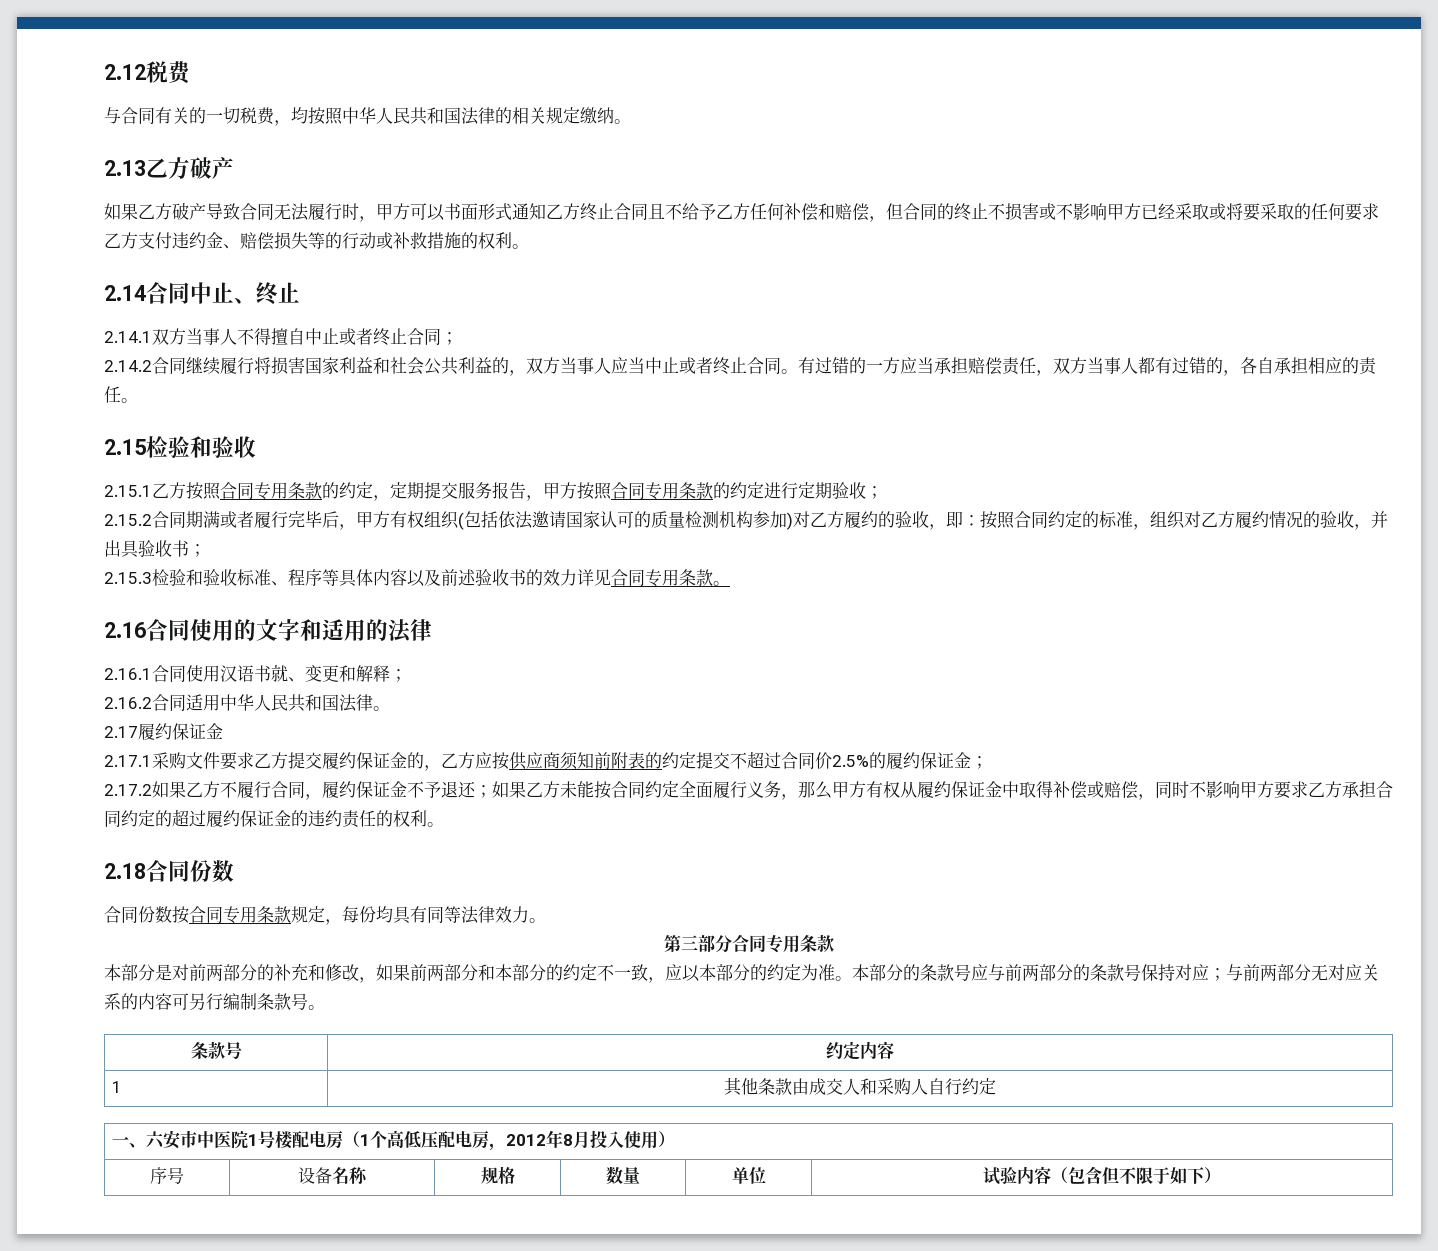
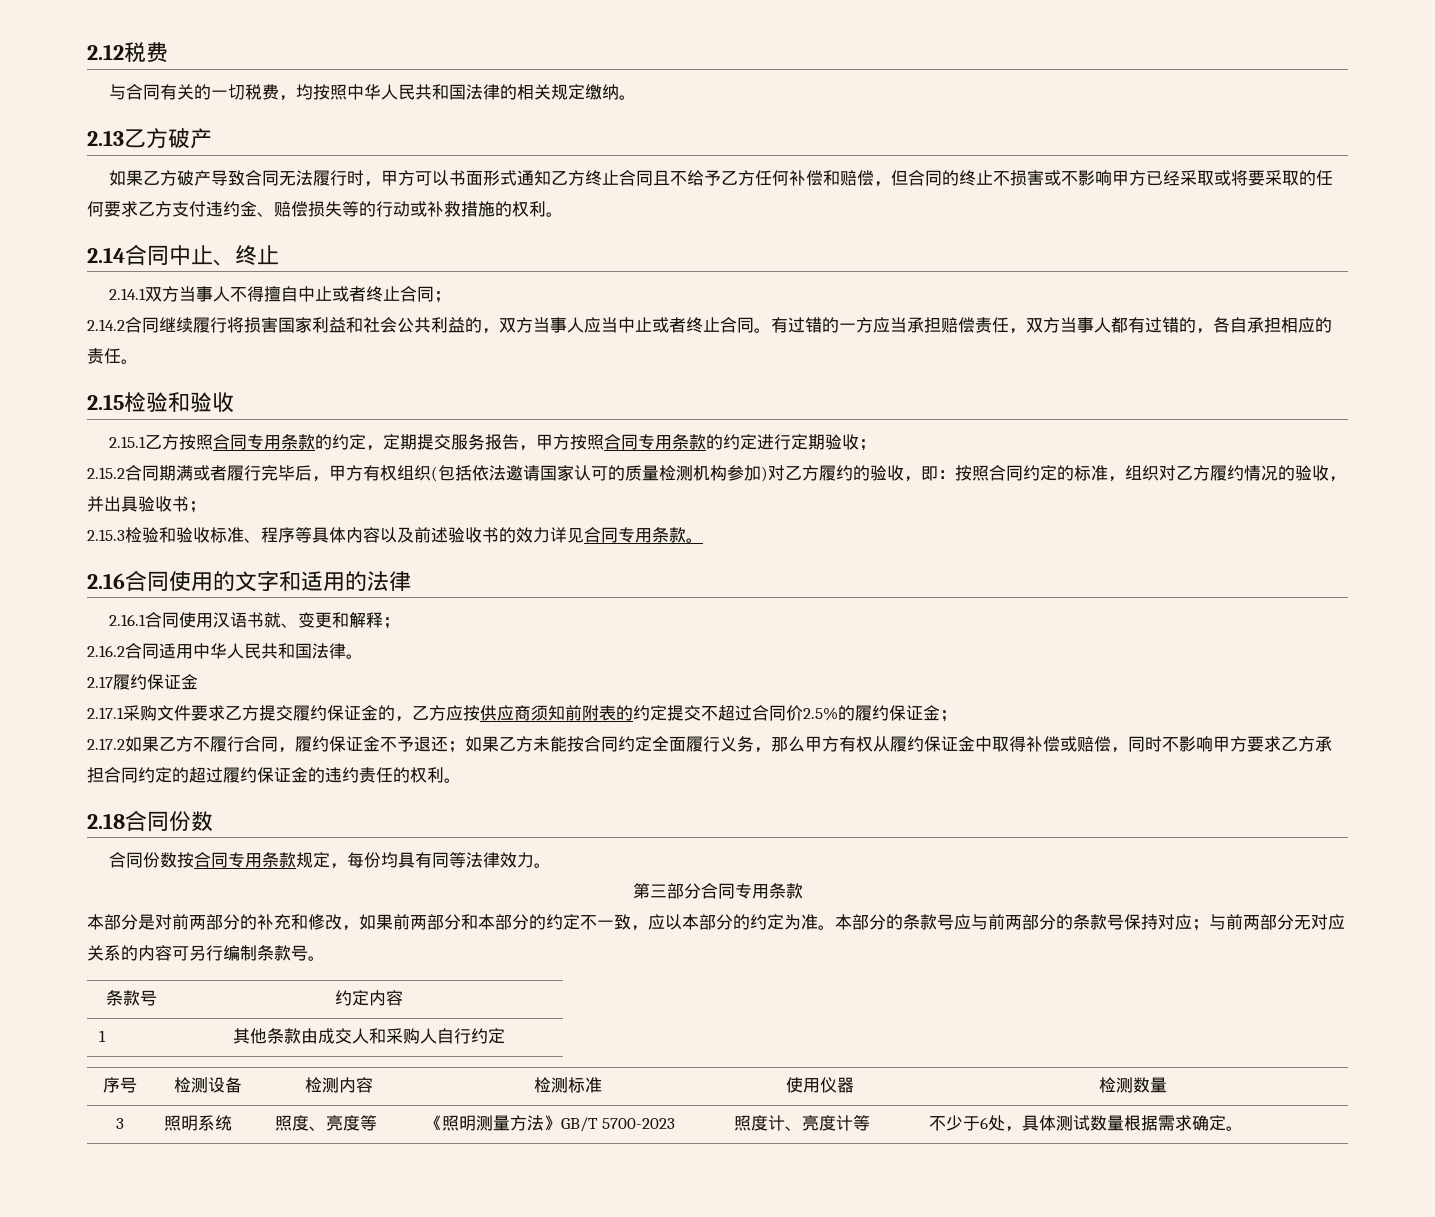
- 一、六安市中医院1号楼配电房（1个高低压配电房，2012年8月投入使用）
- 序号 | 设备名称 | 规格 | 数量 | 单位 | 试验内容（包含但不限于如下）
+ 序号 | 检测设备 | 检测内容 | 检测标准 | 使用仪器 | 检测数量
+ 3 | 照明系统 | 照度、亮度等 | 《照明测量方法》GB/T 5700-2023 | 照度计、亮度计等 | 不少于6处，具体测试数量根据需求确定。

